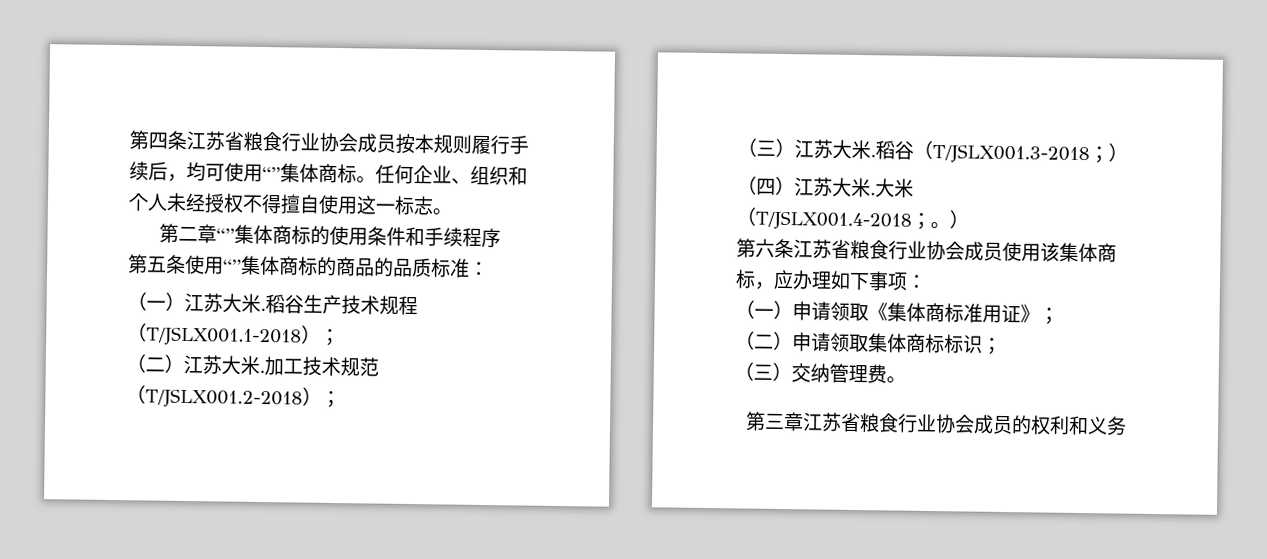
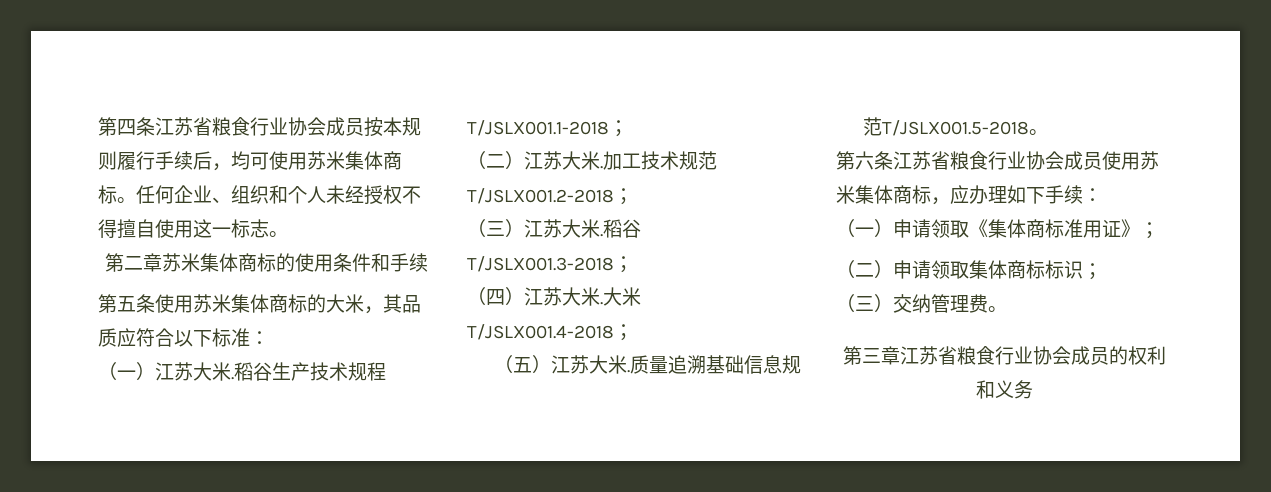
- 第四条江苏省粮食行业协会成员按本规则履行手续后，均可使用“”集体商标。
+ 第四条江苏省粮食行业协会成员按本规则履行手续后，均可使用苏米集体商标。
- 第二章“”集体商标的使用条件和手续程序
+ 第二章苏米集体商标的使用条件和手续
- 第五条使用“”集体商标的商品的品质标准：
+ 第五条使用苏米集体商标的大米，其品质应符合以下标准：
- 稻谷生产技术规程（T/JSLX001.1-2018）；
+ 稻谷生产技术规程T/JSLX001.1-2018；
- 加工技术规范（T/JSLX001.2-2018）；
+ 加工技术规范T/JSLX001.2-2018；
- 稻谷（T/JSLX001.3-2018；）
+ 稻谷T/JSLX001.3-2018；
- 大米（T/JSLX001.4-2018；。）
+ 大米T/JSLX001.4-2018；
+ （五）江苏大米.质量追溯基础信息规范T/JSLX001.5-2018。
- 第六条江苏省粮食行业协会成员使用该集体商标，应办理如下事项：
+ 第六条江苏省粮食行业协会成员使用苏米集体商标，应办理如下手续：

